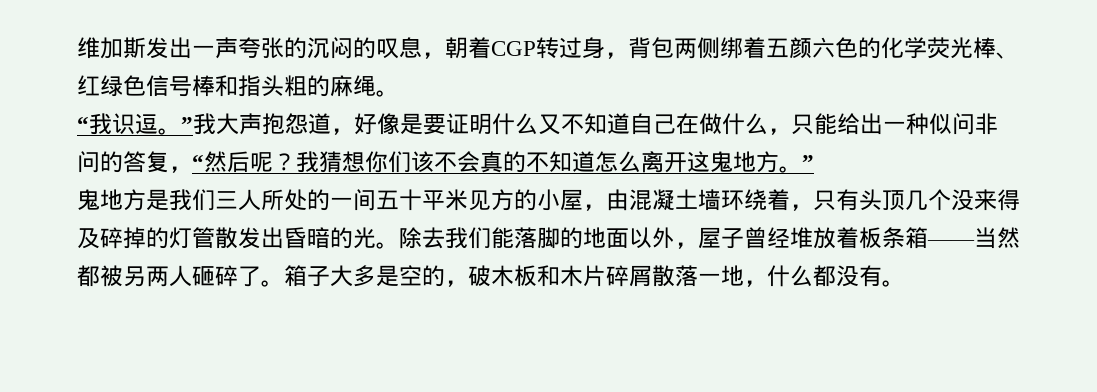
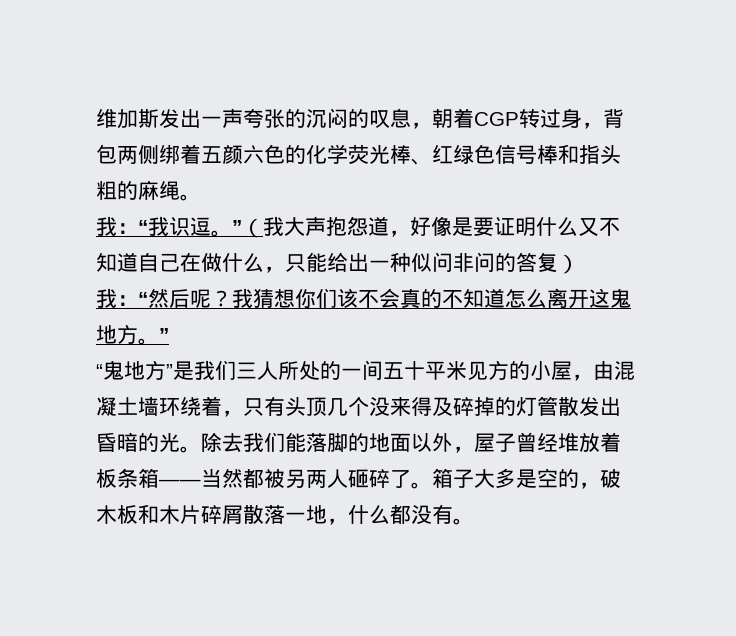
- “我识逗。”我大声抱怨道，好像是要证明什么又不知道自己在做什么，只能给出一种似问非问的答复，“然后呢？
+ 我：“我识逗。”（我大声抱怨道，好像是要证明什么又不知道自己在做什么，只能给出一种似问非问的答复）
+ 我：“然后呢？
- 鬼地方是我们三人所处的一间五十平米见方的小屋，由混凝土墙环绕着，只有头顶几个没来得及碎掉的灯管散发出昏暗的光。
+ “鬼地方”是我们三人所处的一间五十平米见方的小屋，由混凝土墙环绕着，只有头顶几个没来得及碎掉的灯管散发出昏暗的光。

